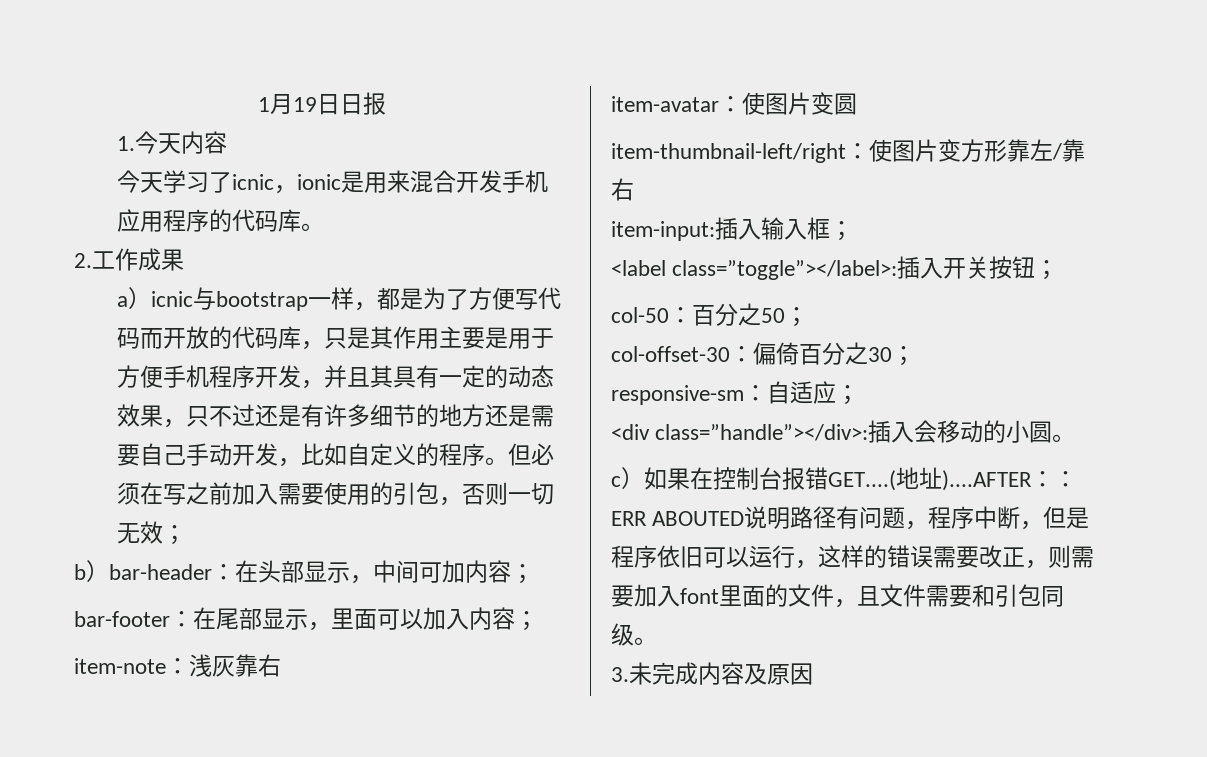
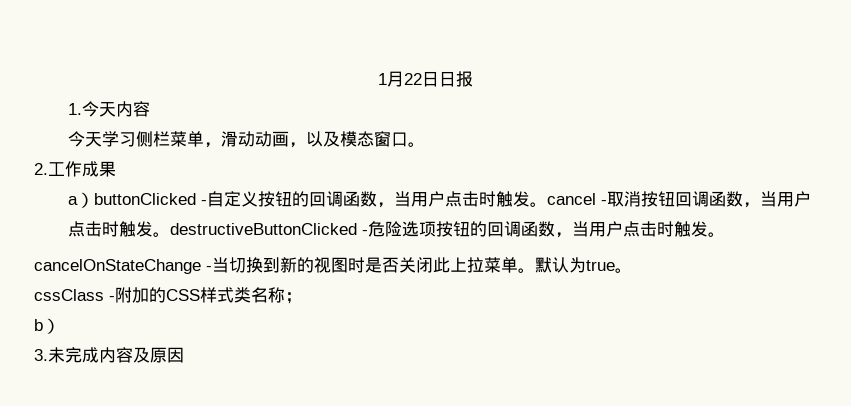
- 1月19日日报
+ 1月22日日报
- 今天学习了icnic，ionic是用来混合开发手机应用程序的代码库。
+ 今天学习侧栏菜单，滑动动画，以及模态窗口。
- a）icnic与bootstrap一样，都是为了方便写代码而开放的代码库，只是其作用主要是用于方便手机程序开发，并且其具有一定的动态效果，只不过还是有许多细节的地方还是需要自己手动开发，比如自定义的程序。但必须在写之前加入需要使用的引包，否则一切无效；
- b）bar-header：在头部显示，中间可加内容；
- bar-footer：在尾部显示，里面可以加入内容；
- item-note：浅灰靠右
- item-avatar：使图片变圆
- item-thumbnail-left/right：使图片变方形靠左/靠右
- item-input:插入输入框；
- <label class=”toggle”></label>:插入开关按钮；
- col-50：百分之50；
- col-offset-30：偏倚百分之30；
- responsive-sm：自适应；
- <div class=”handle”></div>:插入会移动的小圆。
- c）如果在控制台报错GET....(地址)....AFTER：：ERR ABOUTED说明路径有问题，程序中断，但是程序依旧可以运行，这样的错误需要改正，则需要加入font里面的文件，且文件需要和引包同级。
+ a）buttonClicked -自定义按钮的回调函数，当用户点击时触发。cancel -取消按钮回调函数，当用户点击时触发。destructiveButtonClicked -危险选项按钮的回调函数，当用户点击时触发。
+ cancelOnStateChange -当切换到新的视图时是否关闭此上拉菜单。默认为true。
+ cssClass -附加的CSS样式类名称；
+ b）

